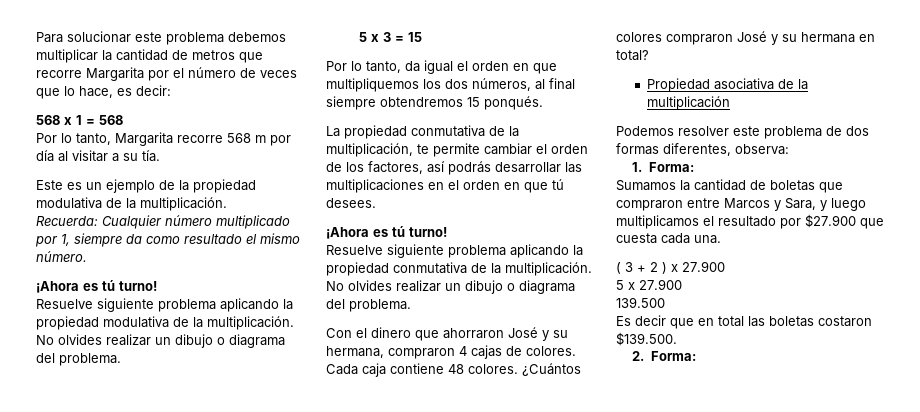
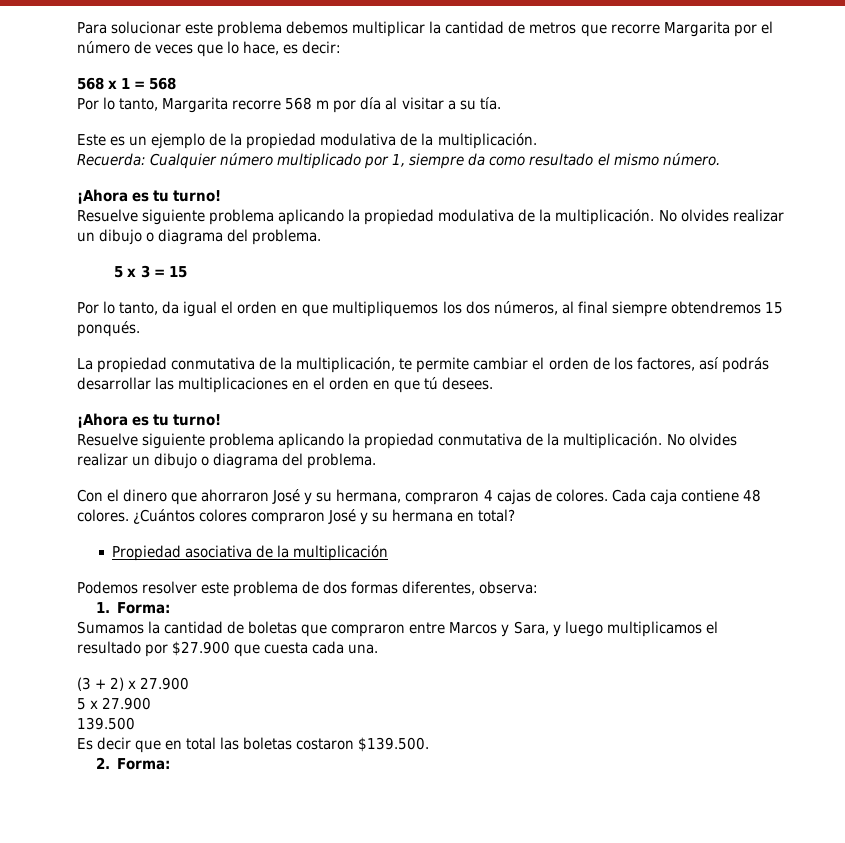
  Recuerda: Cualquier número multiplicado por 1, siempre da como resultado el mismo número.
- ¡Ahora es tú turno!
+ ¡Ahora es tu turno!
  La propiedad conmutativa de la multiplicación, te permite cambiar el orden de los factores, así podrás desarrollar las multiplicaciones en el orden en que tú desees.
- ¡Ahora es tú turno!
+ ¡Ahora es tu turno!
- ( 3 + 2 ) x 27.900
+ (3 + 2) x 27.900

